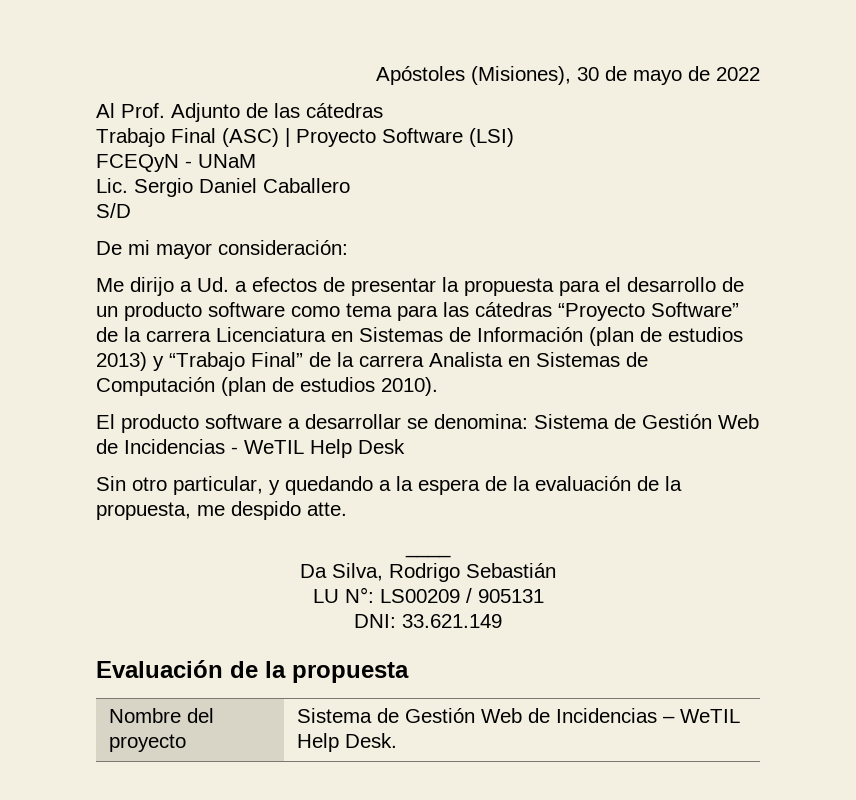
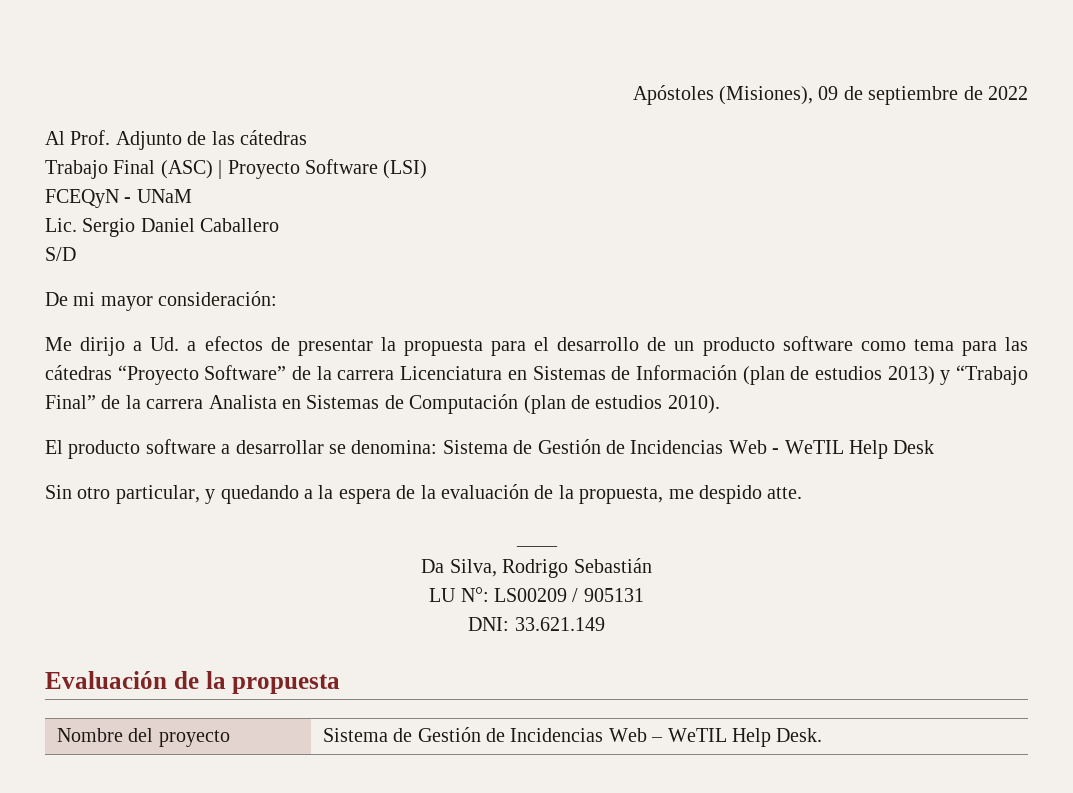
- Apóstoles (Misiones), 30 de mayo de 2022
+ Apóstoles (Misiones), 09 de septiembre de 2022
- El producto software a desarrollar se denomina: Sistema de Gestión Web de Incidencias - WeTIL Help Desk
+ El producto software a desarrollar se denomina: Sistema de Gestión de Incidencias Web - WeTIL Help Desk
- Nombre del proyecto | Sistema de Gestión Web de Incidencias – WeTIL Help Desk.
+ Nombre del proyecto | Sistema de Gestión de Incidencias Web – WeTIL Help Desk.

